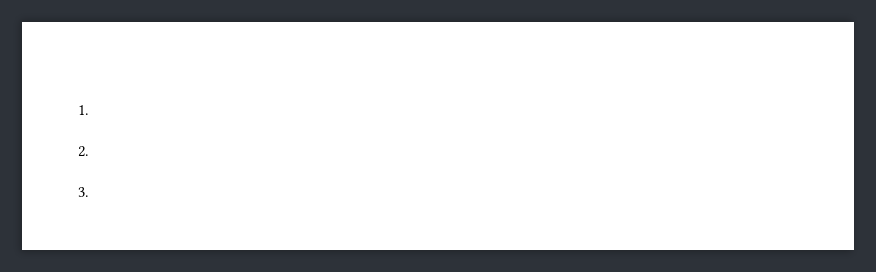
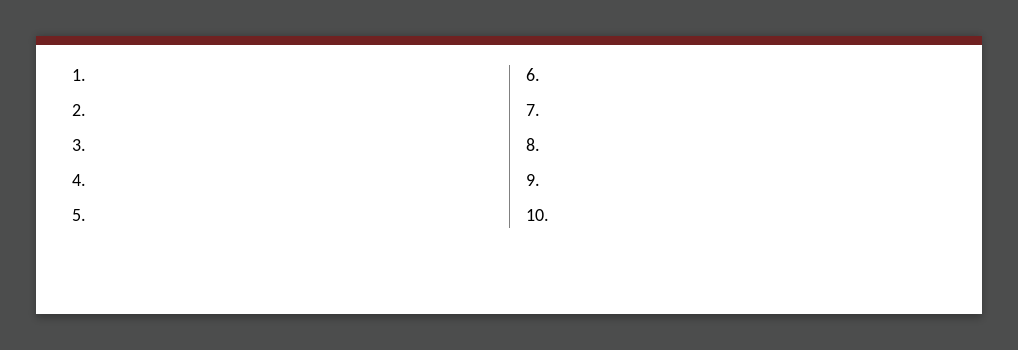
+ 4.
+ 5.
+ 6.
+ 7.
+ 8.
+ 9.
+ 10.

